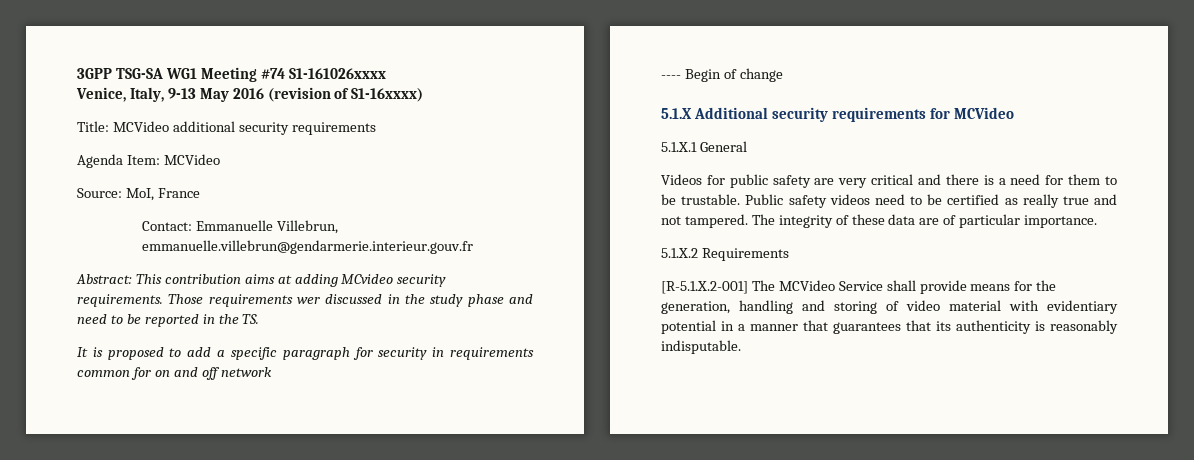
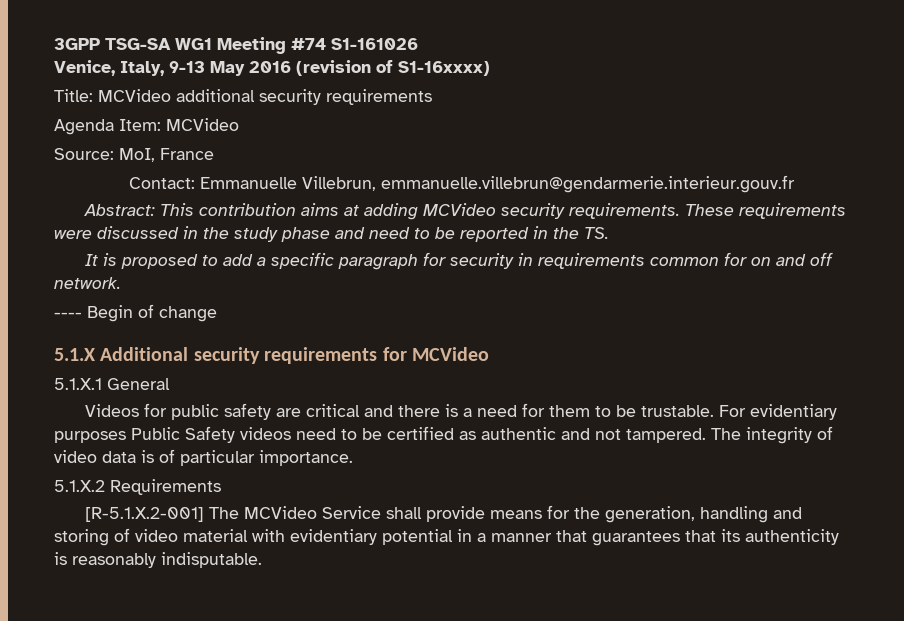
- 3GPP TSG-SA WG1 Meeting #74 S1-161026xxxx
+ 3GPP TSG-SA WG1 Meeting #74 S1-161026
- Abstract: This contribution aims at adding MCvideo security requirements.
+ Abstract: This contribution aims at adding MCVideo security requirements.
- Those requirements wer discussed in the study phase and need to be reported in the TS.
+ These requirements were discussed in the study phase and need to be reported in the TS.
- It is proposed to add a specific paragraph for security in requirements common for on and off network
+ It is proposed to add a specific paragraph for security in requirements common for on and off network.
- Videos for public safety are very critical and there is a need for them to be trustable.
+ Videos for public safety are critical and there is a need for them to be trustable.
- Public safety videos need to be certified as really true and not tampered.
+ For evidentiary purposes Public Safety videos need to be certified as authentic and not tampered.
- The integrity of these data are of particular importance.
+ The integrity of video data is of particular importance.

